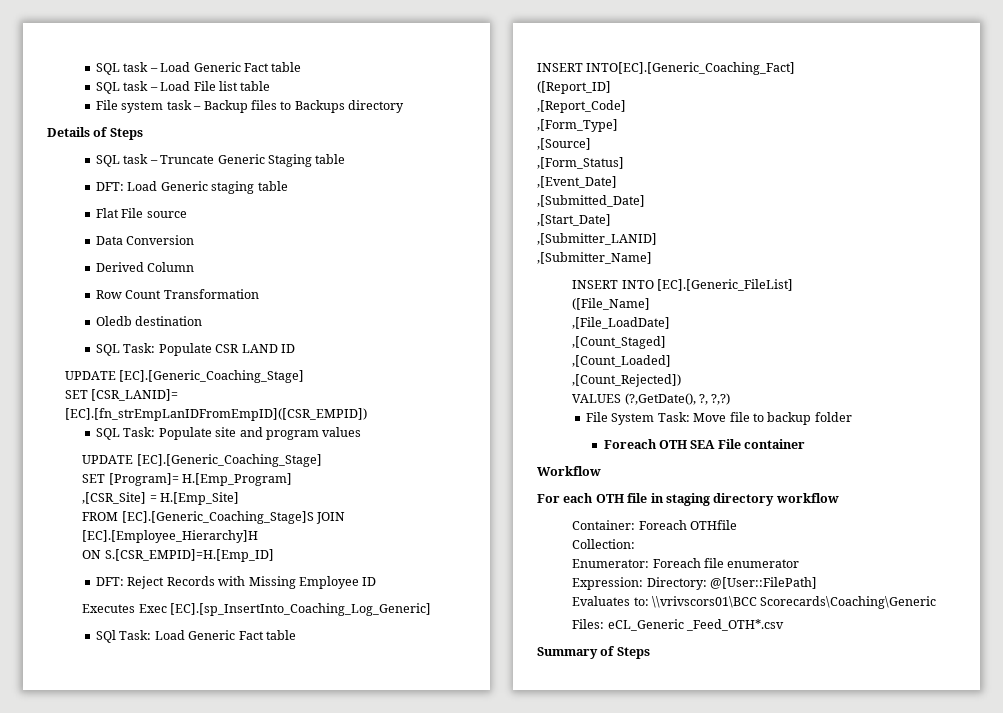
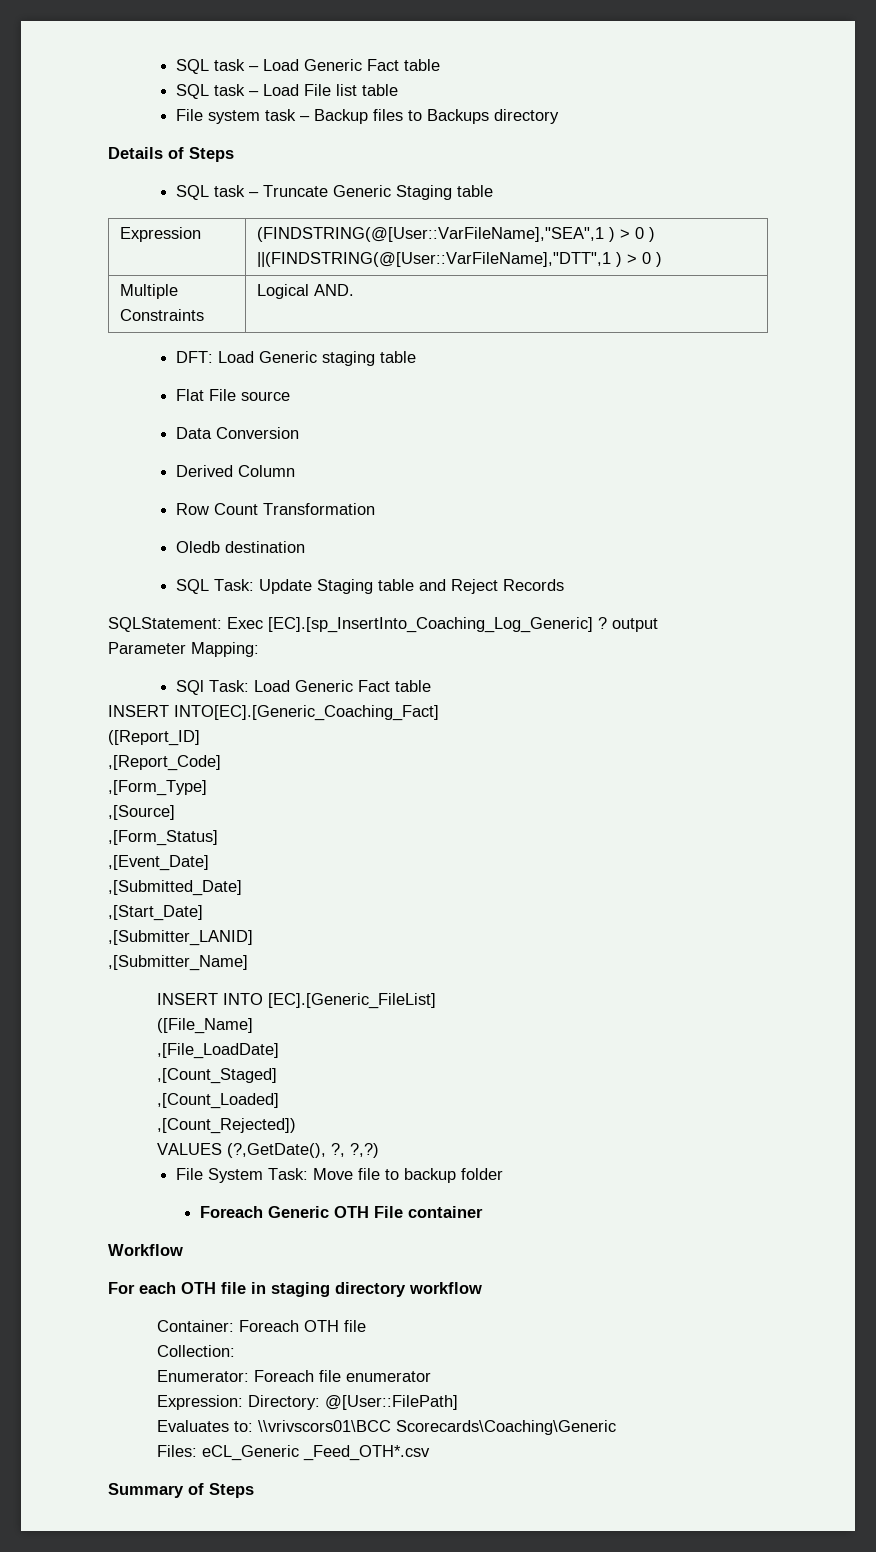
+ Expression | (FINDSTRING(@[User::VarFileName],"SEA",1 ) > 0 ) ||(FINDSTRING(@[User::VarFileName],"DTT",1 ) > 0 )
+ Multiple Constraints | Logical AND.
- SQL Task: Populate CSR LAND ID
- UPDATE [EC].[Generic_Coaching_Stage]
- SET [CSR_LANID]= [EC].[fn_strEmpLanIDFromEmpID]([CSR_EMPID])
- SQL Task: Populate site and program values
- UPDATE [EC].[Generic_Coaching_Stage]
- SET [Program]= H.[Emp_Program]
- ,[CSR_Site] = H.[Emp_Site]
- FROM [EC].[Generic_Coaching_Stage]S JOIN [EC].[Employee_Hierarchy]H
- ON S.[CSR_EMPID]=H.[Emp_ID]
- DFT: Reject Records with Missing Employee ID
- Executes Exec [EC].[sp_InsertInto_Coaching_Log_Generic]
+ SQL Task: Update Staging table and Reject Records
+ SQLStatement: Exec [EC].[sp_InsertInto_Coaching_Log_Generic] ? output
+ Parameter Mapping:
- Foreach OTH SEA File container
+ Foreach Generic OTH File container
- Container: Foreach OTHfile
+ Container: Foreach OTH file

